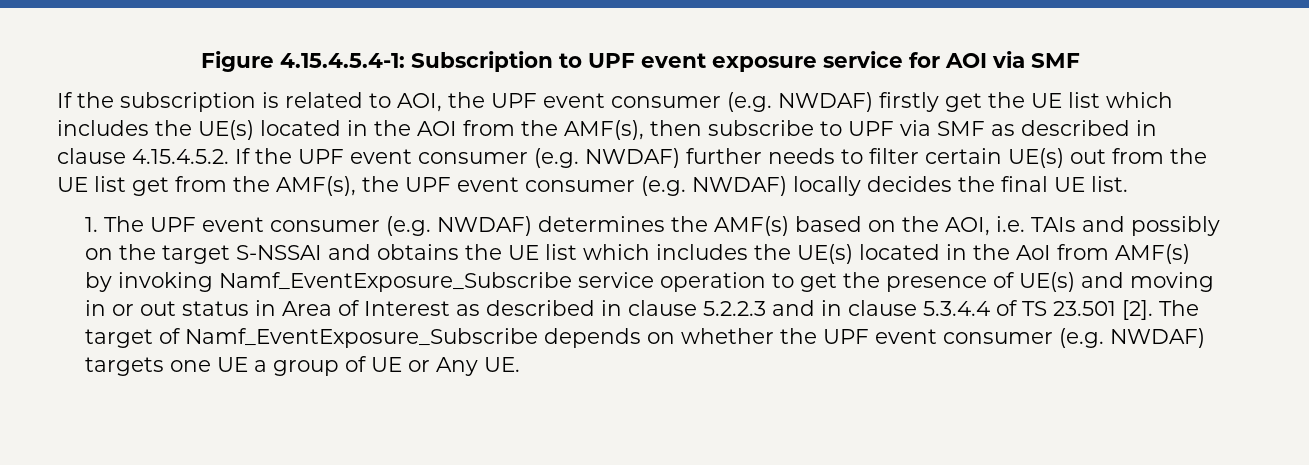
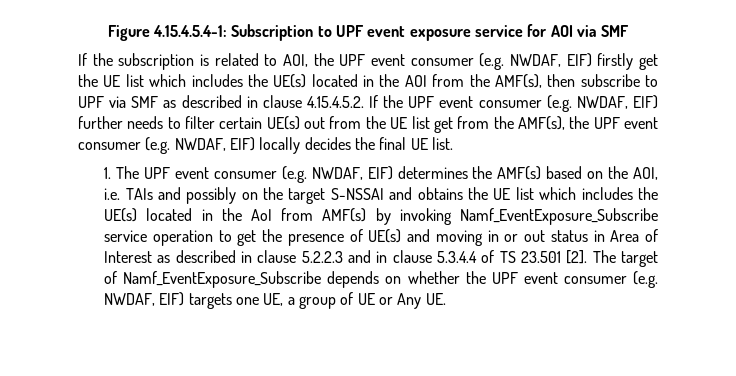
- If the subscription is related to AOI, the UPF event consumer (e.g. NWDAF) firstly get the UE list which includes the UE(s) located in the AOI from the AMF(s), then subscribe to UPF via SMF as described in clause 4.15.4.5.2. If the UPF event consumer (e.g. NWDAF) further needs to filter certain UE(s) out from the UE list get from the AMF(s), the UPF event consumer (e.g. NWDAF) locally decides the final UE list.
+ If the subscription is related to AOI, the UPF event consumer (e.g. NWDAF, EIF) firstly get the UE list which includes the UE(s) located in the AOI from the AMF(s), then subscribe to UPF via SMF as described in clause 4.15.4.5.2. If the UPF event consumer (e.g. NWDAF, EIF) further needs to filter certain UE(s) out from the UE list get from the AMF(s), the UPF event consumer (e.g. NWDAF, EIF) locally decides the final UE list.
- 1. The UPF event consumer (e.g. NWDAF) determines the AMF(s) based on the AOI, i.e. TAIs and possibly on the target S-NSSAI and obtains the UE list which includes the UE(s) located in the AoI from AMF(s) by invoking Namf_EventExposure_Subscribe service operation to get the presence of UE(s) and moving in or out status in Area of Interest as described in clause 5.2.2.3 and in clause 5.3.4.4 of TS 23.501 [2].
+ 1. The UPF event consumer (e.g. NWDAF, EIF) determines the AMF(s) based on the AOI, i.e. TAIs and possibly on the target S-NSSAI and obtains the UE list which includes the UE(s) located in the AoI from AMF(s) by invoking Namf_EventExposure_Subscribe service operation to get the presence of UE(s) and moving in or out status in Area of Interest as described in clause 5.2.2.3 and in clause 5.3.4.4 of TS 23.501 [2].
- The target of Namf_EventExposure_Subscribe depends on whether the UPF event consumer (e.g. NWDAF) targets one UE a group of UE or Any UE.
+ The target of Namf_EventExposure_Subscribe depends on whether the UPF event consumer (e.g. NWDAF, EIF) targets one UE, a group of UE or Any UE.

